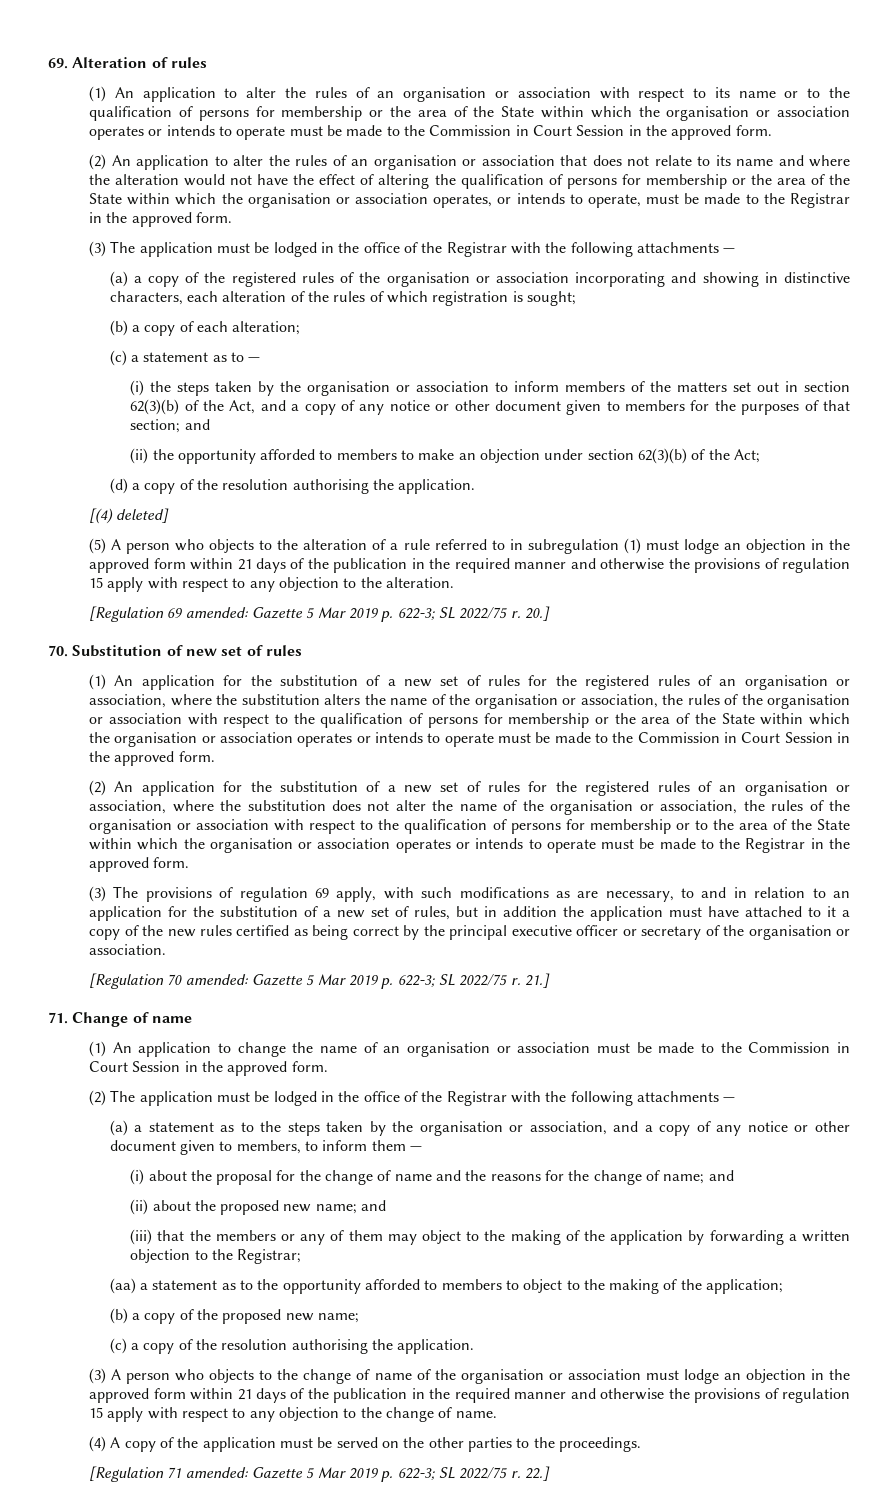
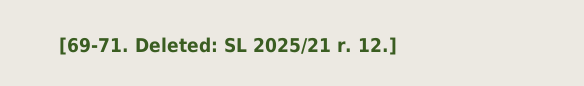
- 69. Alteration of rules
- (1) An application to alter the rules of an organisation or association with respect to its name or to the qualification of persons for membership or the area of the State within which the organisation or association operates or intends to operate must be made to the Commission in Court Session in the approved form.
- (2) An application to alter the rules of an organisation or association that does not relate to its name and where the alteration would not have the effect of altering the qualification of persons for membership or the area of the State within which the organisation or association operates, or intends to operate, must be made to the Registrar in the approved form.
- (3) The application must be lodged in the office of the Registrar with the following attachments —
- (a) a copy of the registered rules of the organisation or association incorporating and showing in distinctive characters, each alteration of the rules of which registration is sought;
- (b) a copy of each alteration;
- (c) a statement as to —
- (i) the steps taken by the organisation or association to inform members of the matters set out in section 62(3)(b) of the Act, and a copy of any notice or other document given to members for the purposes of that section; and
- (ii) the opportunity afforded to members to make an objection under section 62(3)(b) of the Act;
- (d) a copy of the resolution authorising the application.
- [(4) deleted]
- (5) A person who objects to the alteration of a rule referred to in subregulation (1) must lodge an objection in the approved form within 21 days of the publication in the required manner and otherwise the provisions of regulation 15 apply with respect to any objection to the alteration.
- [Regulation 69 amended: Gazette 5 Mar 2019 p. 622-3; SL 2022/75 r. 20.]
- 70. Substitution of new set of rules
- (1) An application for the substitution of a new set of rules for the registered rules of an organisation or association, where the substitution alters the name of the organisation or association, the rules of the organisation or association with respect to the qualification of persons for membership or the area of the State within which the organisation or association operates or intends to operate must be made to the Commission in Court Session in the approved form.
- (2) An application for the substitution of a new set of rules for the registered rules of an organisation or association, where the substitution does not alter the name of the organisation or association, the rules of the organisation or association with respect to the qualification of persons for membership or to the area of the State within which the organisation or association operates or intends to operate must be made to the Registrar in the approved form.
- (3) The provisions of regulation 69 apply, with such modifications as are necessary, to and in relation to an application for the substitution of a new set of rules, but in addition the application must have attached to it a copy of the new rules certified as being correct by the principal executive officer or secretary of the organisation or association.
- [Regulation 70 amended: Gazette 5 Mar 2019 p. 622-3; SL 2022/75 r. 21.]
- 71. Change of name
- (1) An application to change the name of an organisation or association must be made to the Commission in Court Session in the approved form.
- (2) The application must be lodged in the office of the Registrar with the following attachments —
- (a) a statement as to the steps taken by the organisation or association, and a copy of any notice or other document given to members, to inform them —
- (i) about the proposal for the change of name and the reasons for the change of name; and
- (ii) about the proposed new name; and
- (iii) that the members or any of them may object to the making of the application by forwarding a written objection to the Registrar;
- (aa) a statement as to the opportunity afforded to members to object to the making of the application;
- (b) a copy of the proposed new name;
- (c) a copy of the resolution authorising the application.
- (3) A person who objects to the change of name of the organisation or association must lodge an objection in the approved form within 21 days of the publication in the required manner and otherwise the provisions of regulation 15 apply with respect to any objection to the change of name.
- (4) A copy of the application must be served on the other parties to the proceedings.
- [Regulation 71 amended: Gazette 5 Mar 2019 p. 622-3; SL 2022/75 r. 22.]
+ [69-71. Deleted: SL 2025/21 r. 12.]

